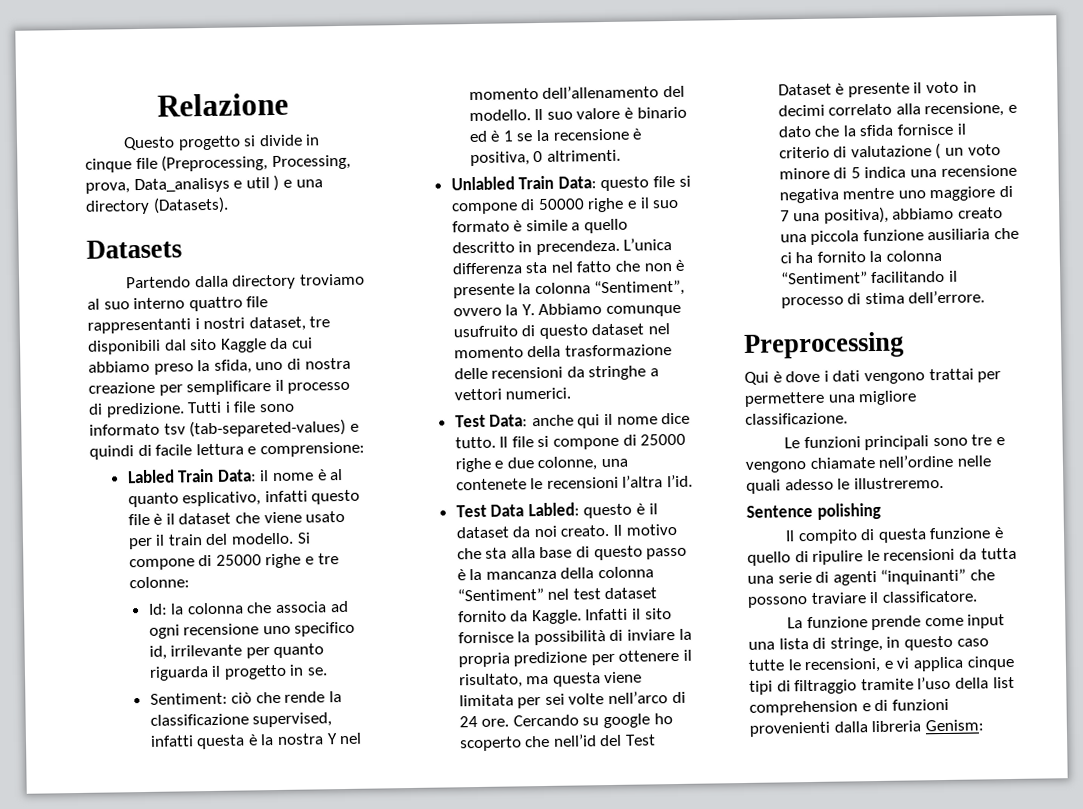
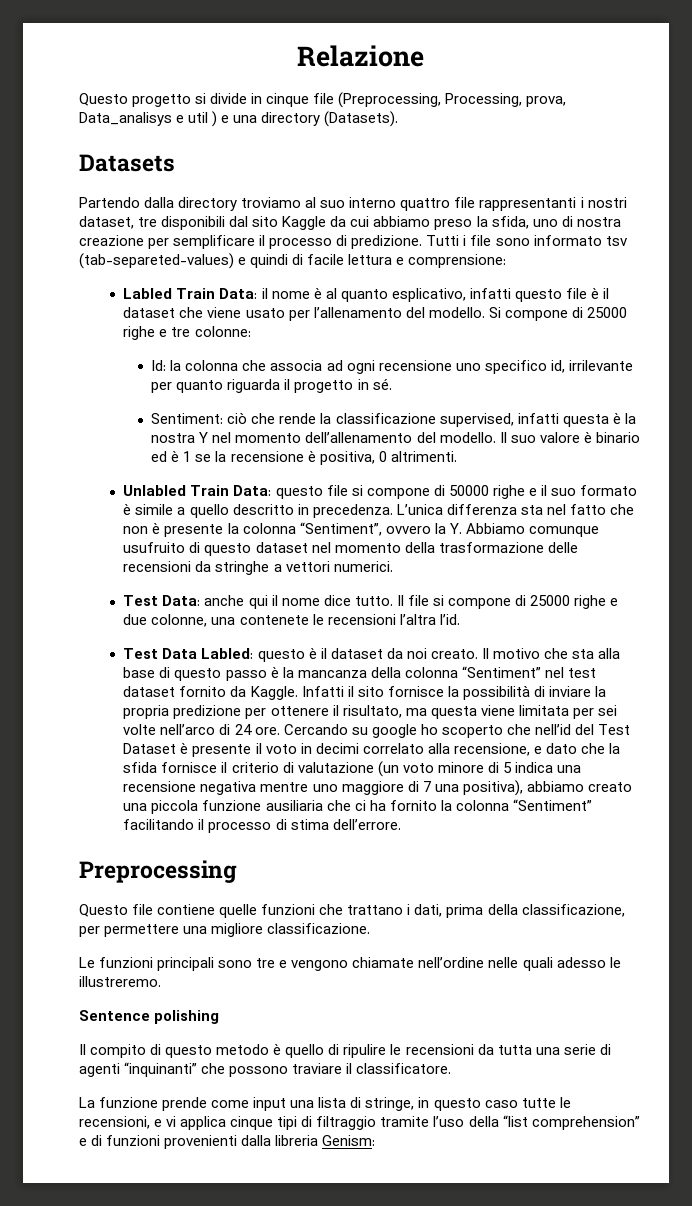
- Labled Train Data: il nome è al quanto esplicativo, infatti questo file è il dataset che viene usato per il train del modello.
+ Labled Train Data: il nome è al quanto esplicativo, infatti questo file è il dataset che viene usato per l’allenamento del modello.
- Id: la colonna che associa ad ogni recensione uno specifico id, irrilevante per quanto riguarda il progetto in se.
+ Id: la colonna che associa ad ogni recensione uno specifico id, irrilevante per quanto riguarda il progetto in sé.
- Unlabled Train Data: questo file si compone di 50000 righe e il suo formato è simile a quello descritto in precendeza.
+ Unlabled Train Data: questo file si compone di 50000 righe e il suo formato è simile a quello descritto in precedenza.
- Cercando su google ho scoperto che nell’id del Test Dataset è presente il voto in decimi correlato alla recensione, e dato che la sfida fornisce il criterio di valutazione ( un voto minore di 5 indica una recensione negativa mentre uno maggiore di 7 una positiva), abbiamo creato una piccola funzione ausiliaria che ci ha fornito la colonna “Sentiment” facilitando il processo di stima dell’errore.
+ Cercando su google ho scoperto che nell’id del Test Dataset è presente il voto in decimi correlato alla recensione, e dato che la sfida fornisce il criterio di valutazione (un voto minore di 5 indica una recensione negativa mentre uno maggiore di 7 una positiva), abbiamo creato una piccola funzione ausiliaria che ci ha fornito la colonna “Sentiment” facilitando il processo di stima dell’errore.
- Qui è dove i dati vengono trattai per permettere una migliore classificazione.
+ Questo file contiene quelle funzioni che trattano i dati, prima della classificazione, per permettere una migliore classificazione.
- Il compito di questa funzione è quello di ripulire le recensioni da tutta una serie di agenti “inquinanti” che possono traviare il classificatore.
+ Il compito di questo metodo è quello di ripulire le recensioni da tutta una serie di agenti “inquinanti” che possono traviare il classificatore.
- La funzione prende come input una lista di stringe, in questo caso tutte le recensioni, e vi applica cinque tipi di filtraggio tramite l’uso della list comprehension e di funzioni provenienti dalla libreria Genism:
+ La funzione prende come input una lista di stringe, in questo caso tutte le recensioni, e vi applica cinque tipi di filtraggio tramite l’uso della “list comprehension” e di funzioni provenienti dalla libreria Genism:

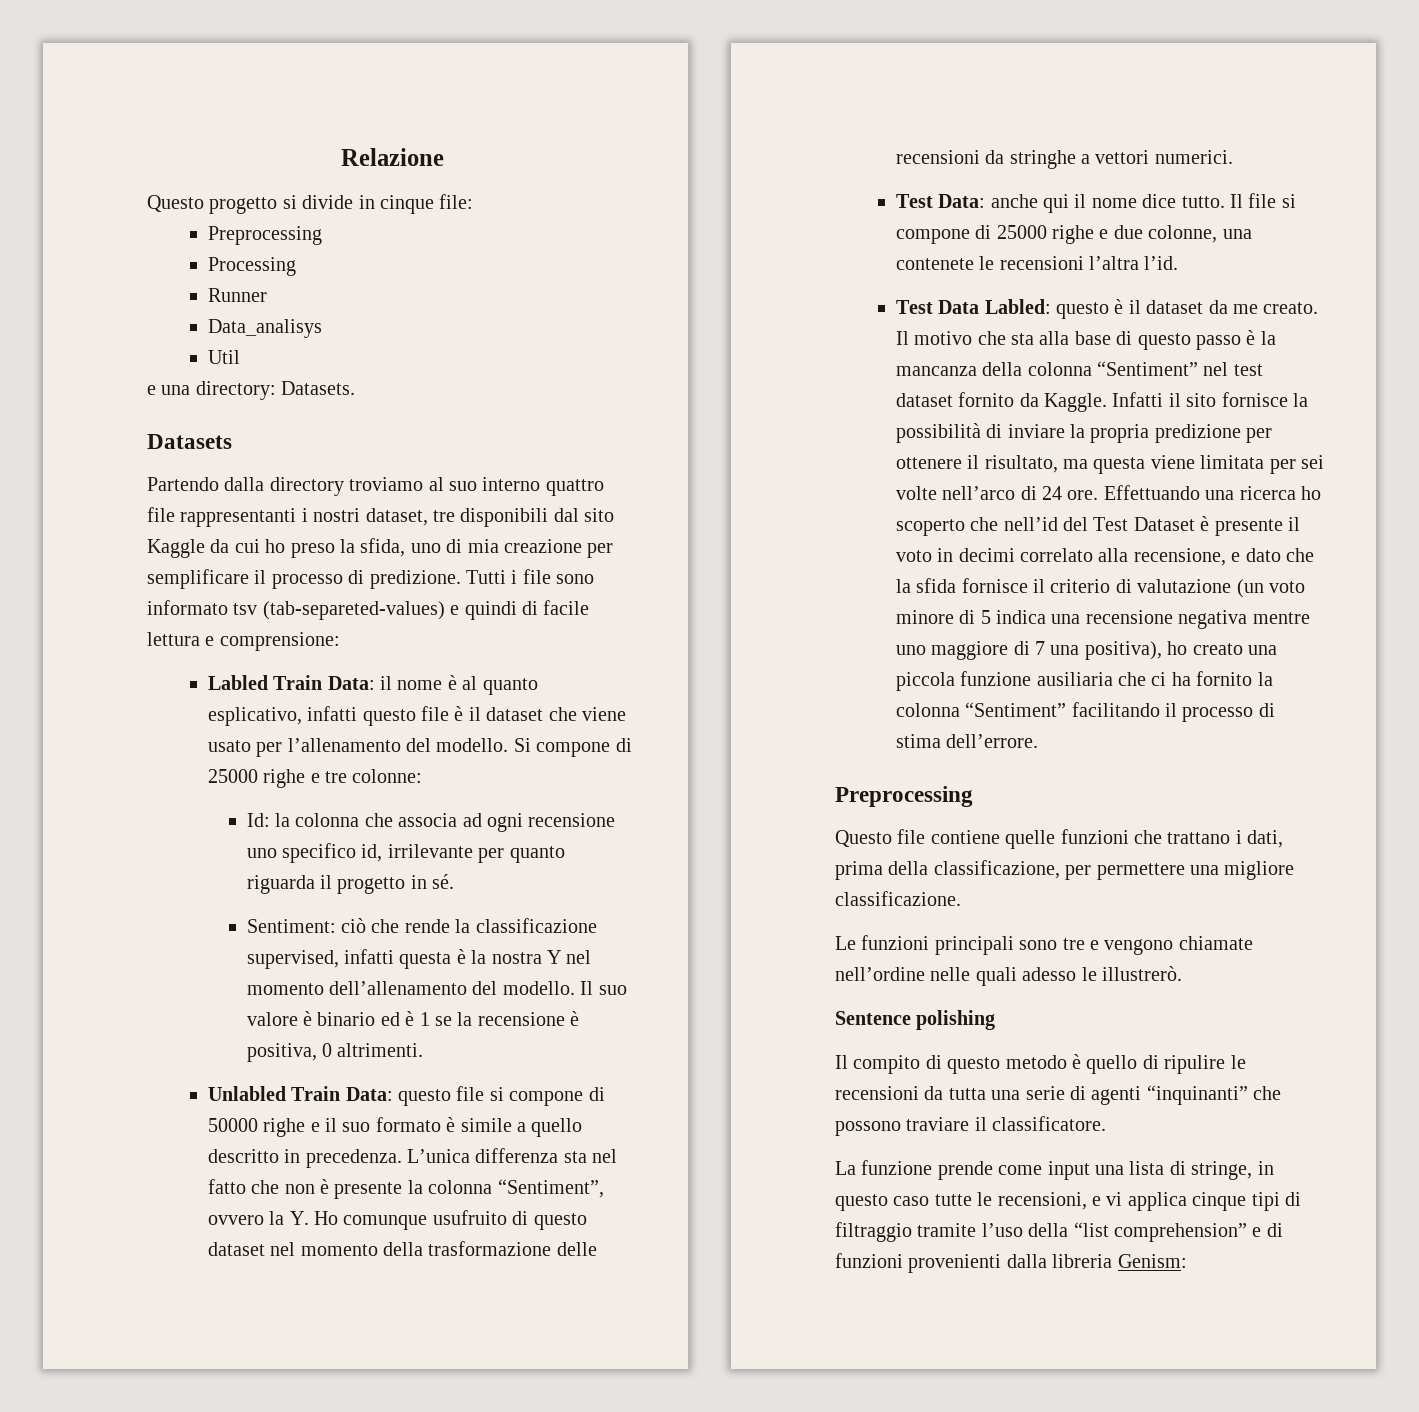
- Questo progetto si divide in cinque file (Preprocessing, Processing, prova, Data_analisys e util ) e una directory (Datasets).
+ Questo progetto si divide in cinque file:
+ Preprocessing
+ Processing
+ Runner
+ Data_analisys
+ Util
+ e una directory: Datasets.
- Partendo dalla directory troviamo al suo interno quattro file rappresentanti i nostri dataset, tre disponibili dal sito Kaggle da cui abbiamo preso la sfida, uno di nostra creazione per semplificare il processo di predizione.
+ Partendo dalla directory troviamo al suo interno quattro file rappresentanti i nostri dataset, tre disponibili dal sito Kaggle da cui ho preso la sfida, uno di mia creazione per semplificare il processo di predizione.
- L’unica differenza sta nel fatto che non è presente la colonna “Sentiment”, ovvero la Y. Abbiamo comunque usufruito di questo dataset nel momento della trasformazione delle recensioni da stringhe a vettori numerici.
+ L’unica differenza sta nel fatto che non è presente la colonna “Sentiment”, ovvero la Y. Ho comunque usufruito di questo dataset nel momento della trasformazione delle recensioni da stringhe a vettori numerici.
- Test Data Labled: questo è il dataset da noi creato.
+ Test Data Labled: questo è il dataset da me creato.
- Cercando su google ho scoperto che nell’id del Test Dataset è presente il voto in decimi correlato alla recensione, e dato che la sfida fornisce il criterio di valutazione (un voto minore di 5 indica una recensione negativa mentre uno maggiore di 7 una positiva), abbiamo creato una piccola funzione ausiliaria che ci ha fornito la colonna “Sentiment” facilitando il processo di stima dell’errore.
+ Effettuando una ricerca ho scoperto che nell’id del Test Dataset è presente il voto in decimi correlato alla recensione, e dato che la sfida fornisce il criterio di valutazione (un voto minore di 5 indica una recensione negativa mentre uno maggiore di 7 una positiva), ho creato una piccola funzione ausiliaria che ci ha fornito la colonna “Sentiment” facilitando il processo di stima dell’errore.
- Le funzioni principali sono tre e vengono chiamate nell’ordine nelle quali adesso le illustreremo.
+ Le funzioni principali sono tre e vengono chiamate nell’ordine nelle quali adesso le illustrerò.

